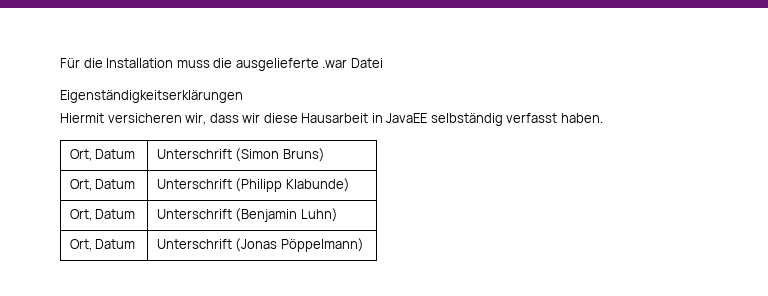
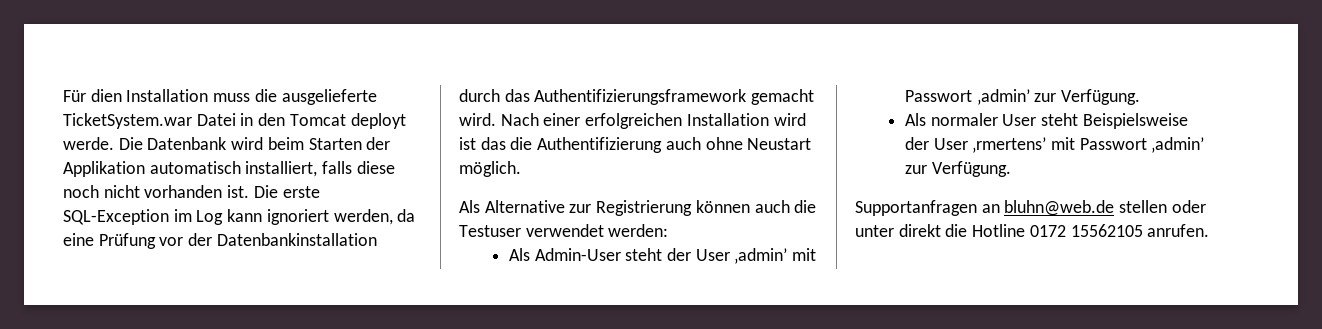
- Für die Installation muss die ausgelieferte .war Datei
- Eigenständigkeitserklärungen
- Hiermit versicheren wir, dass wir diese Hausarbeit in JavaEE selbständig verfasst haben.
- Ort, Datum | Unterschrift (Simon Bruns)
- Ort, Datum | Unterschrift (Philipp Klabunde)
- Ort, Datum | Unterschrift (Benjamin Luhn)
- Ort, Datum | Unterschrift (Jonas Pöppelmann)
+ Für dien Installation muss die ausgelieferte TicketSystem.war Datei in den Tomcat deployt werde. Die Datenbank wird beim Starten der Applikation automatisch installiert, falls diese noch nicht vorhanden ist. Die erste SQL-Exception im Log kann ignoriert werden, da eine Prüfung vor der Datenbankinstallation durch das Authentifizierungsframework gemacht wird. Nach einer erfolgreichen Installation wird ist das die Authentifizierung auch ohne Neustart möglich.
+ Als Alternative zur Registrierung können auch die Testuser verwendet werden:
+ Als Admin-User steht der User ‚admin’ mit Passwort ‚admin’ zur Verfügung.
+ Als normaler User steht Beispielsweise der User ‚rmertens’ mit Passwort ‚admin’ zur Verfügung.
+ Supportanfragen an bluhn@web.de stellen oder unter direkt die Hotline 0172 15562105 anrufen.

